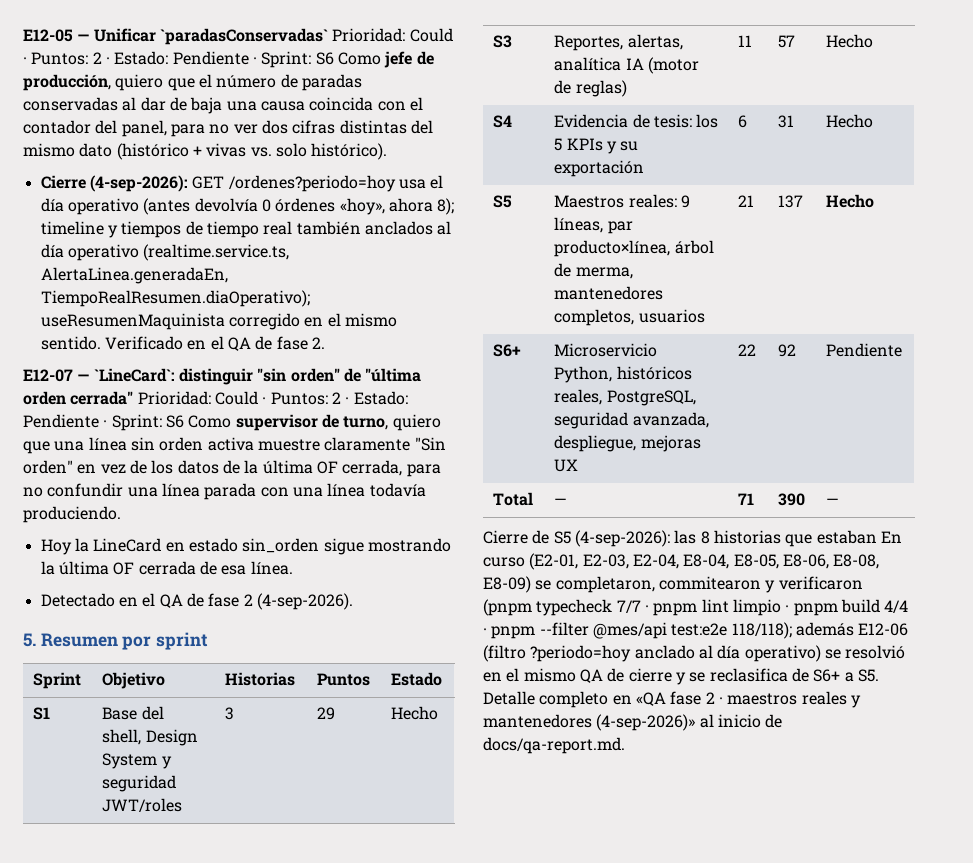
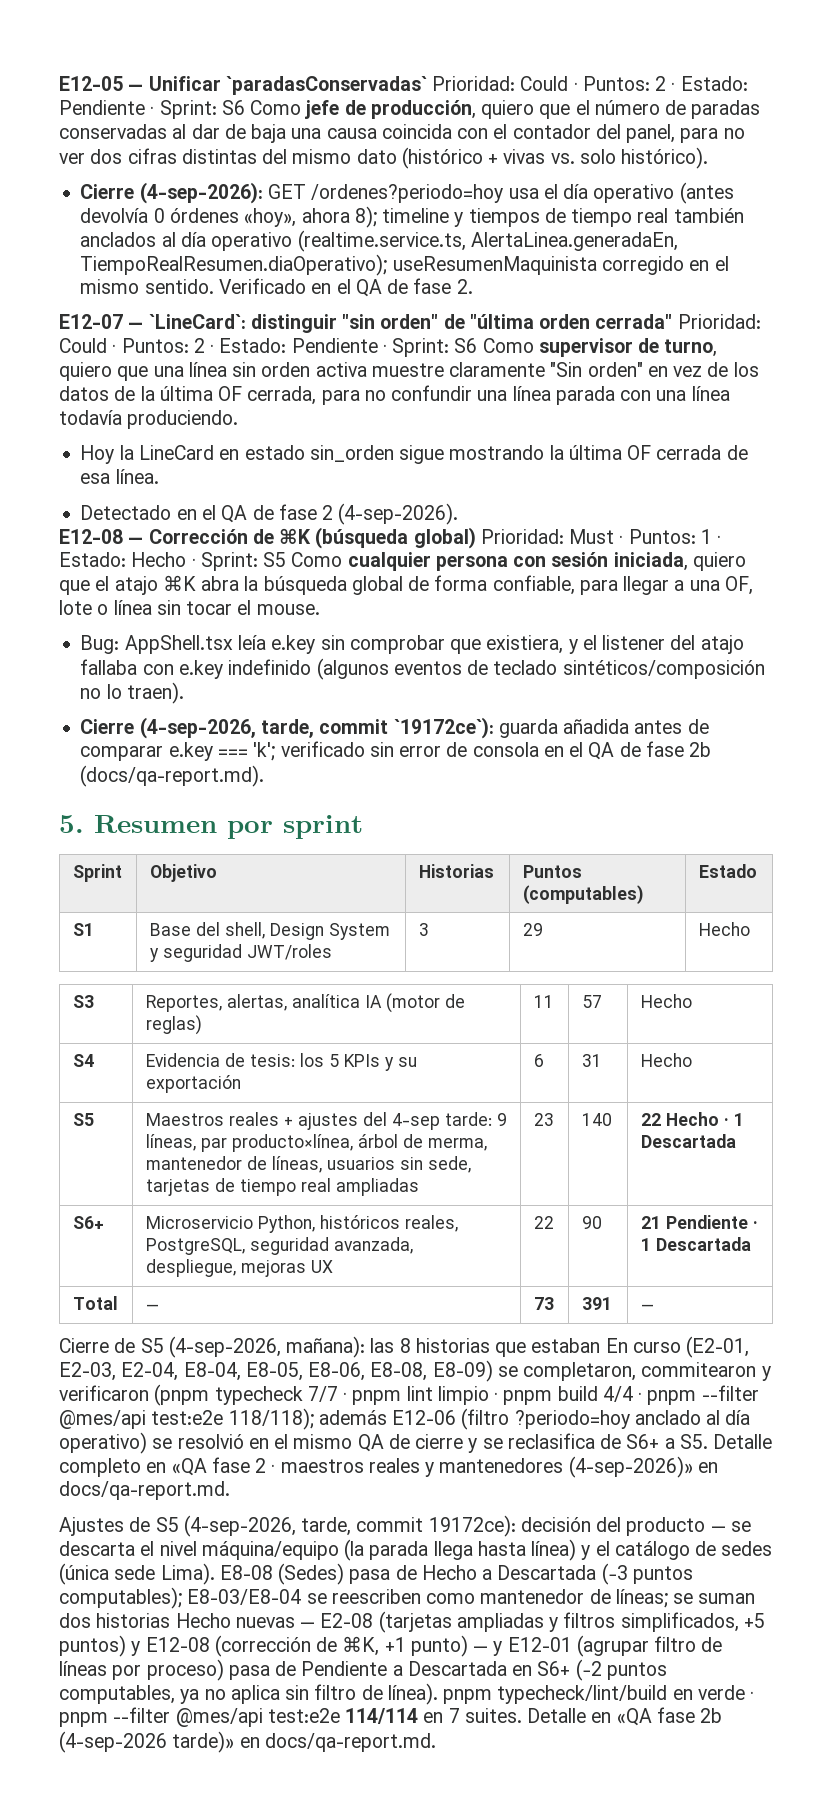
+ E12-08 — Corrección de ⌘K (búsqueda global) Prioridad: Must · Puntos: 1 · Estado: Hecho · Sprint: S5 Como cualquier persona con sesión iniciada, quiero que el atajo ⌘K abra la búsqueda global de forma confiable, para llegar a una OF, lote o línea sin tocar el mouse.
+ Bug: AppShell.tsx leía e.key sin comprobar que existiera, y el listener del atajo fallaba con e.key indefinido (algunos eventos de teclado sintéticos/composición no lo traen).
+ Cierre (4-sep-2026, tarde, commit `19172ce`): guarda añadida antes de comparar e.key === 'k'; verificado sin error de consola en el QA de fase 2b (docs/qa-report.md).
- Sprint | Objetivo | Historias | Puntos | Estado
+ Sprint | Objetivo | Historias | Puntos (computables) | Estado
- S5 | Maestros reales: 9 líneas, par producto×línea, árbol de merma, mantenedores completos, usuarios | 21 | 137 | Hecho
+ S5 | Maestros reales + ajustes del 4-sep tarde: 9 líneas, par producto×línea, árbol de merma, mantenedor de líneas, usuarios sin sede, tarjetas de tiempo real ampliadas | 23 | 140 | 22 Hecho · 1 Descartada
- S6+ | Microservicio Python, históricos reales, PostgreSQL, seguridad avanzada, despliegue, mejoras UX | 22 | 92 | Pendiente
+ S6+ | Microservicio Python, históricos reales, PostgreSQL, seguridad avanzada, despliegue, mejoras UX | 22 | 90 | 21 Pendiente · 1 Descartada
- Total | — | 71 | 390 | —
+ Total | — | 73 | 391 | —
- Cierre de S5 (4-sep-2026):
+ Cierre de S5 (4-sep-2026, mañana):
- además E12-06 (filtro ?periodo=hoy anclado al día operativo) se resolvió en el mismo QA de cierre y se reclasifica de S6+ a S5. Detalle completo en «QA fase 2 · maestros reales y mantenedores (4-sep-2026)» al inicio de docs/qa-report.md.
+ además E12-06 (filtro ?periodo=hoy anclado al día operativo) se resolvió en el mismo QA de cierre y se reclasifica de S6+ a S5. Detalle completo en «QA fase 2 · maestros reales y mantenedores (4-sep-2026)» en docs/qa-report.md.
+ Ajustes de S5 (4-sep-2026, tarde, commit 19172ce): decisión del producto — se descarta el nivel máquina/equipo (la parada llega hasta línea) y el catálogo de sedes (única sede Lima). E8-08 (Sedes) pasa de Hecho a Descartada (−3 puntos computables); E8-03/E8-04 se reescriben como mantenedor de líneas; se suman dos historias Hecho nuevas — E2-08 (tarjetas ampliadas y filtros simplificados, +5 puntos) y E12-08 (corrección de ⌘K, +1 punto) — y E12-01 (agrupar filtro de líneas por proceso) pasa de Pendiente a Descartada en S6+ (−2 puntos computables, ya no aplica sin filtro de línea). pnpm typecheck/lint/build en verde · pnpm --filter @mes/api test:e2e 114/114 en 7 suites. Detalle en «QA fase 2b (4-sep-2026 tarde)» en docs/qa-report.md.

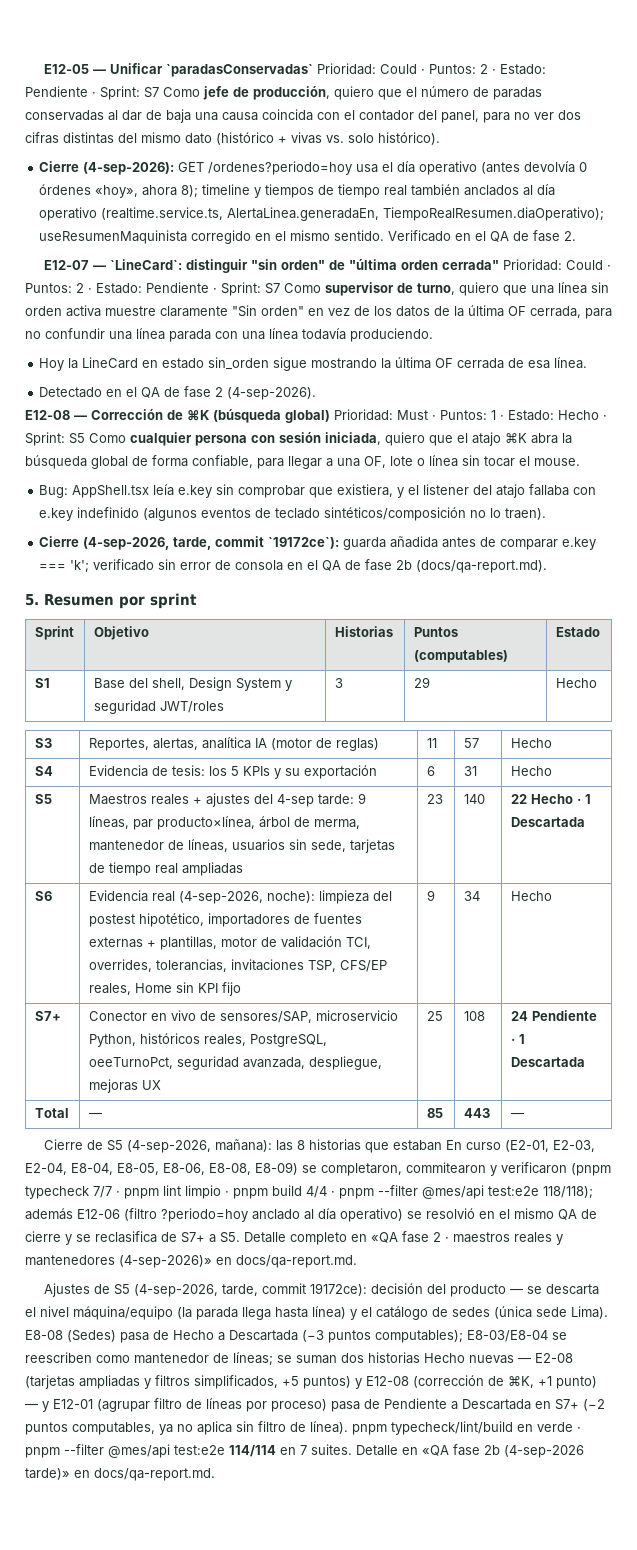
- E12-05 — Unificar `paradasConservadas` Prioridad: Could · Puntos: 2 · Estado: Pendiente · Sprint: S6 Como jefe de producción, quiero que el número de paradas conservadas al dar de baja una causa coincida con el contador del panel, para no ver dos cifras distintas del mismo dato (histórico + vivas vs. solo histórico).
+ E12-05 — Unificar `paradasConservadas` Prioridad: Could · Puntos: 2 · Estado: Pendiente · Sprint: S7 Como jefe de producción, quiero que el número de paradas conservadas al dar de baja una causa coincida con el contador del panel, para no ver dos cifras distintas del mismo dato (histórico + vivas vs. solo histórico).
- E12-07 — `LineCard`: distinguir "sin orden" de "última orden cerrada" Prioridad: Could · Puntos: 2 · Estado: Pendiente · Sprint: S6 Como supervisor de turno, quiero que una línea sin orden activa muestre claramente "Sin orden" en vez de los datos de la última OF cerrada, para no confundir una línea parada con una línea todavía produciendo.
+ E12-07 — `LineCard`: distinguir "sin orden" de "última orden cerrada" Prioridad: Could · Puntos: 2 · Estado: Pendiente · Sprint: S7 Como supervisor de turno, quiero que una línea sin orden activa muestre claramente "Sin orden" en vez de los datos de la última OF cerrada, para no confundir una línea parada con una línea todavía produciendo.
- S6+ | Microservicio Python, históricos reales, PostgreSQL, seguridad avanzada, despliegue, mejoras UX | 22 | 90 | 21 Pendiente · 1 Descartada
+ S6 | Evidencia real (4-sep-2026, noche): limpieza del postest hipotético, importadores de fuentes externas + plantillas, motor de validación TCI, overrides, tolerancias, invitaciones TSP, CFS/EP reales, Home sin KPI fijo | 9 | 34 | Hecho
+ S7+ | Conector en vivo de sensores/SAP, microservicio Python, históricos reales, PostgreSQL, oeeTurnoPct, seguridad avanzada, despliegue, mejoras UX | 25 | 108 | 24 Pendiente · 1 Descartada
- Total | — | 73 | 391 | —
+ Total | — | 85 | 443 | —
- además E12-06 (filtro ?periodo=hoy anclado al día operativo) se resolvió en el mismo QA de cierre y se reclasifica de S6+ a S5. Detalle completo en «QA fase 2 · maestros reales y mantenedores (4-sep-2026)» en docs/qa-report.md.
+ además E12-06 (filtro ?periodo=hoy anclado al día operativo) se resolvió en el mismo QA de cierre y se reclasifica de S7+ a S5. Detalle completo en «QA fase 2 · maestros reales y mantenedores (4-sep-2026)» en docs/qa-report.md.
- se suman dos historias Hecho nuevas — E2-08 (tarjetas ampliadas y filtros simplificados, +5 puntos) y E12-08 (corrección de ⌘K, +1 punto) — y E12-01 (agrupar filtro de líneas por proceso) pasa de Pendiente a Descartada en S6+ (−2 puntos computables, ya no aplica sin filtro de línea). pnpm typecheck/lint/build en verde · pnpm --filter @mes/api test:e2e 114/114 en 7 suites.
+ se suman dos historias Hecho nuevas — E2-08 (tarjetas ampliadas y filtros simplificados, +5 puntos) y E12-08 (corrección de ⌘K, +1 punto) — y E12-01 (agrupar filtro de líneas por proceso) pasa de Pendiente a Descartada en S7+ (−2 puntos computables, ya no aplica sin filtro de línea). pnpm typecheck/lint/build en verde · pnpm --filter @mes/api test:e2e 114/114 en 7 suites.

